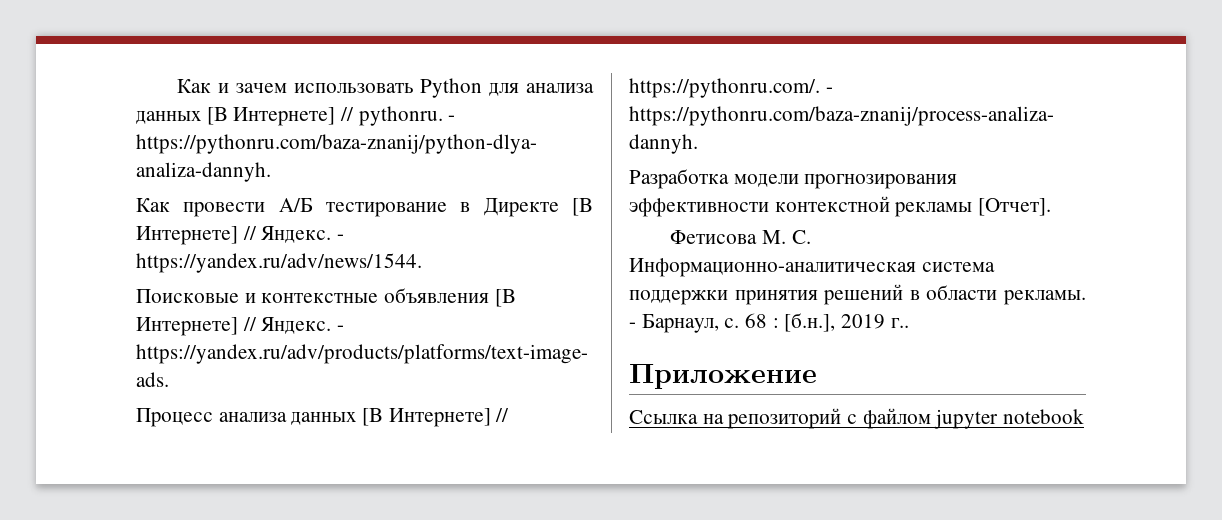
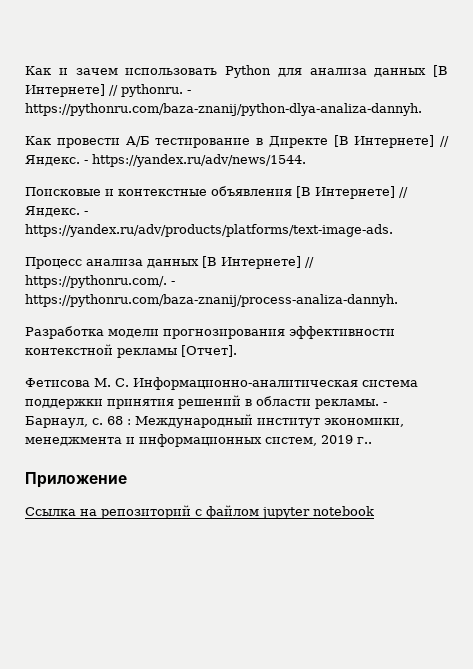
- 68 : [б.н.], 2019 г..
+ 68 : Международный институт экономики, менеджмента и информационных систем, 2019 г..

